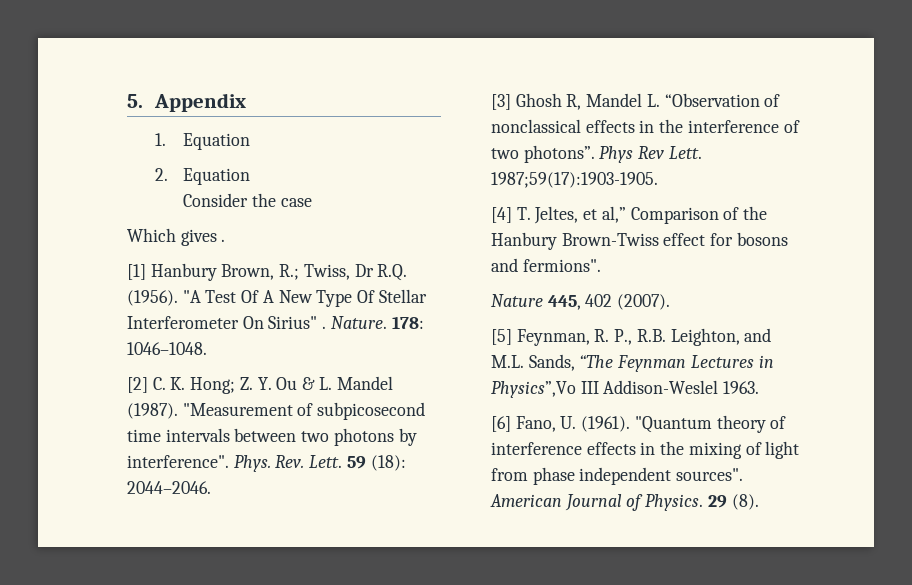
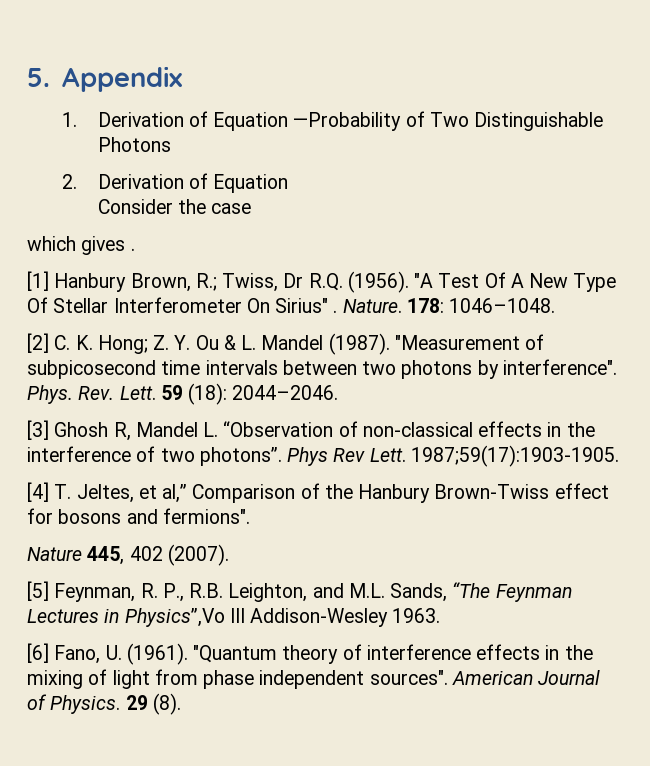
- 1. Equation
+ 1. Derivation of Equation —Probability of Two Distinguishable Photons
- 2. Equation
+ 2. Derivation of Equation
- Which gives .
+ which gives .
- [3] Ghosh R, Mandel L. “Observation of nonclassical effects in the interference of two photons”.
+ [3] Ghosh R, Mandel L. “Observation of non-classical effects in the interference of two photons”.
- [5] Feynman, R. P., R.B. Leighton, and M.L. Sands, “The Feynman Lectures in Physics”,Vo III Addison-Weslel 1963.
+ [5] Feynman, R. P., R.B. Leighton, and M.L. Sands, “The Feynman Lectures in Physics”,Vo III Addison-Wesley 1963.

